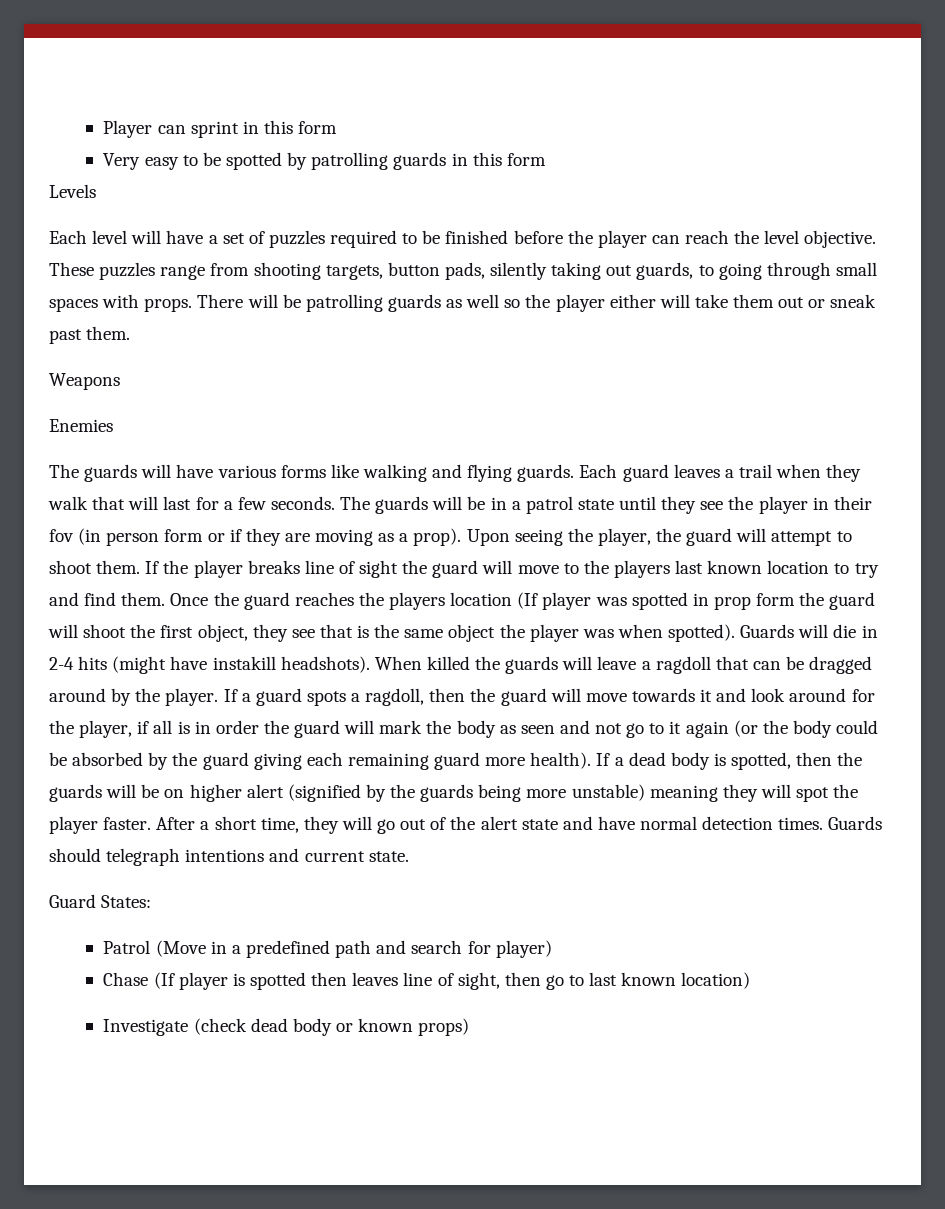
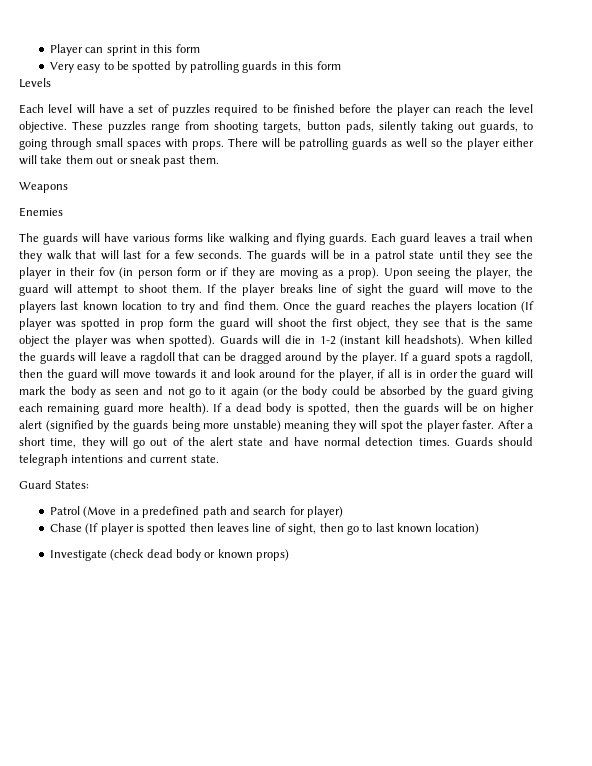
- Guards will die in 2-4 hits (might have instakill headshots).
+ Guards will die in 1-2 (instant kill headshots).

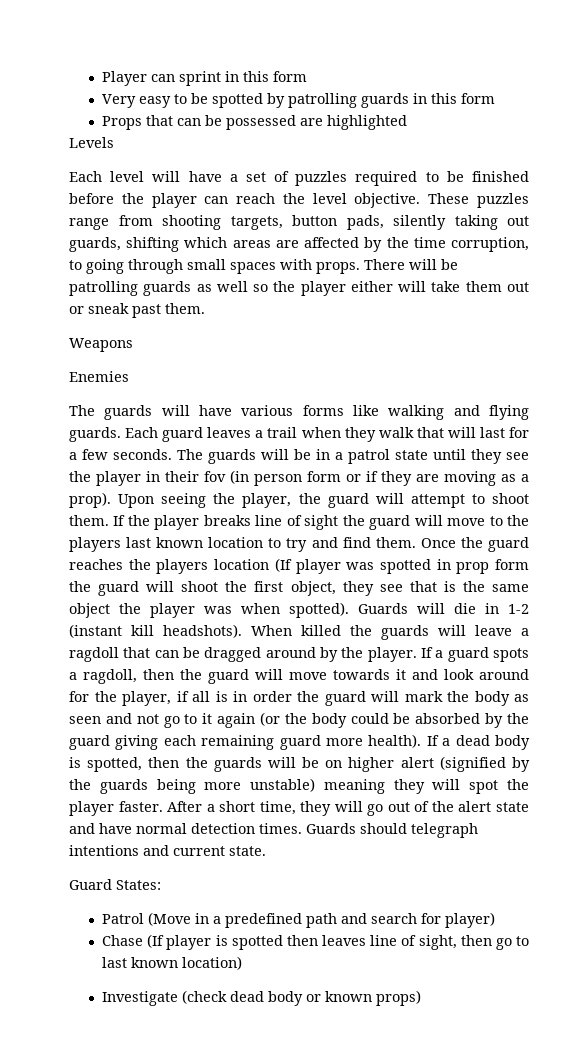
+ Props that can be possessed are highlighted
- These puzzles range from shooting targets, button pads, silently taking out guards, to going through small spaces with props.
+ These puzzles range from shooting targets, button pads, silently taking out guards, shifting which areas are affected by the time corruption, to going through small spaces with props.

